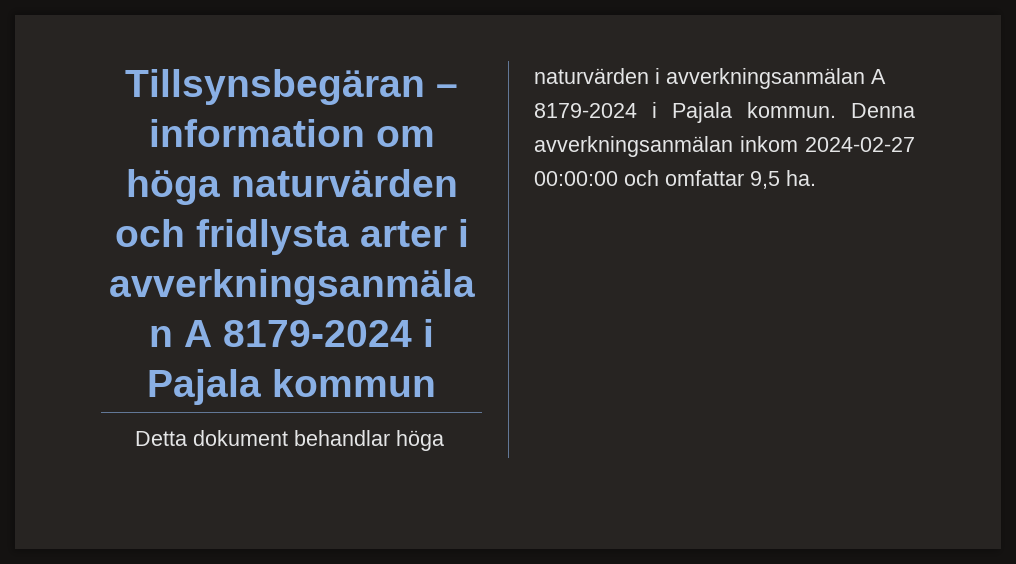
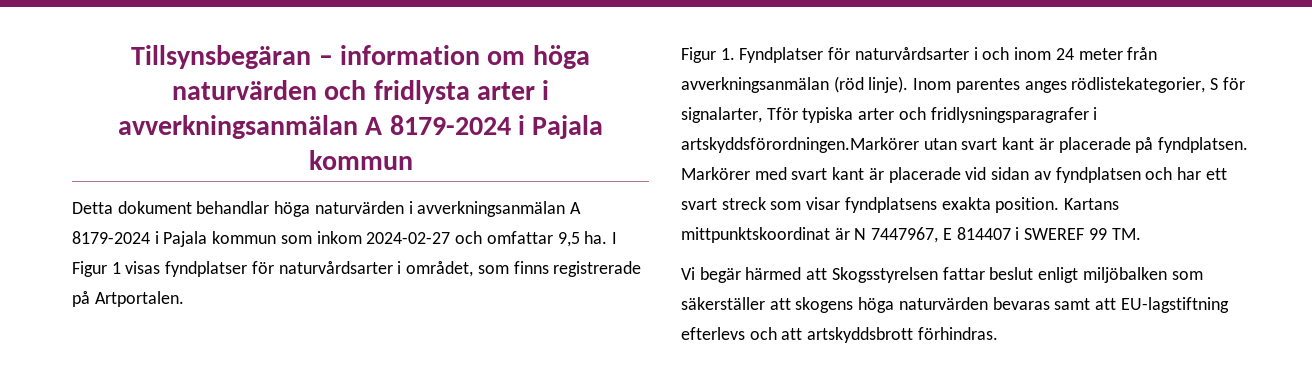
- Detta dokument behandlar höga naturvärden i avverkningsanmälan A 8179-2024 i Pajala kommun. Denna avverkningsanmälan inkom 2024-02-27 00:00:00 och omfattar 9,5 ha.
+ Detta dokument behandlar höga naturvärden i avverkningsanmälan A 8179-2024 i Pajala kommun som inkom 2024-02-27 och omfattar 9,5 ha.
+ I Figur 1 visas fyndplatser för naturvårdsarter i området, som finns registrerade på Artportalen.
+ Figur 1. Fyndplatser för naturvårdsarter i och inom 24 meter från avverkningsanmälan (röd linje). Inom parentes anges rödlistekategorier, S för signalarter, Tför typiska arter och fridlysningsparagrafer i artskyddsförordningen.Markörer utan svart kant är placerade på fyndplatsen. Markörer med svart kant är placerade vid sidan av fyndplatsen och har ett svart streck som visar fyndplatsens exakta position. Kartans mittpunktskoordinat är N 7447967, E 814407 i SWEREF 99 TM.
+ Vi begär härmed att Skogsstyrelsen fattar beslut enligt miljöbalken som säkerställer att skogens höga naturvärden bevaras samt att EU-lagstiftning efterlevs och att artskyddsbrott förhindras.

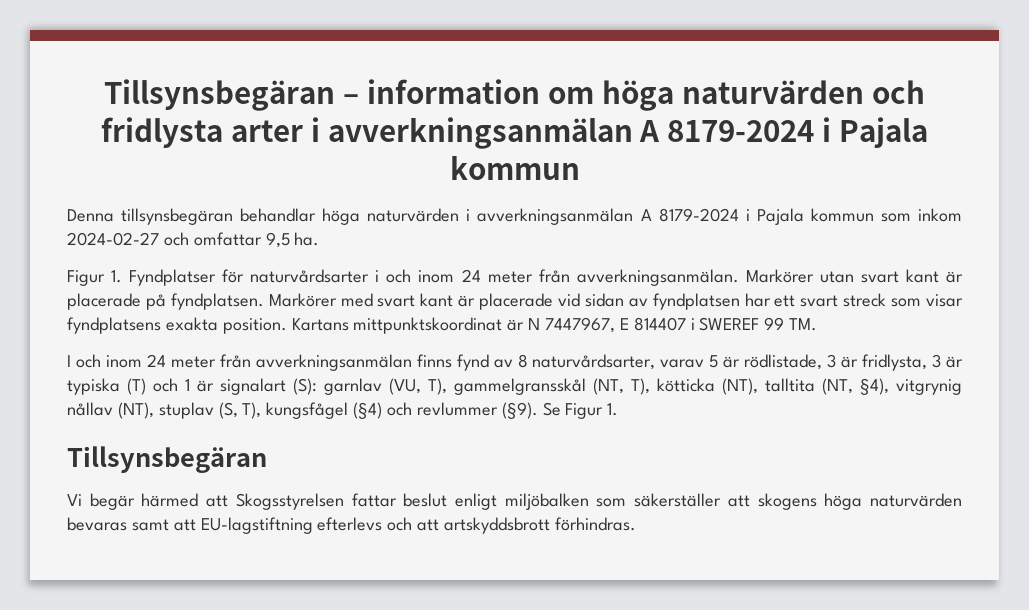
- Detta dokument behandlar höga naturvärden i avverkningsanmälan A 8179-2024 i Pajala kommun som inkom 2024-02-27 och omfattar 9,5 ha. I Figur 1 visas fyndplatser för naturvårdsarter i området, som finns registrerade på Artportalen.
+ Denna tillsynsbegäran behandlar höga naturvärden i avverkningsanmälan A 8179-2024 i Pajala kommun som inkom 2024-02-27 och omfattar 9,5 ha.
- Figur 1. Fyndplatser för naturvårdsarter i och inom 24 meter från avverkningsanmälan (röd linje). Inom parentes anges rödlistekategorier, S för signalarter, Tför typiska arter och fridlysningsparagrafer i artskyddsförordningen.Markörer utan svart kant är placerade på fyndplatsen.
+ Figur 1. Fyndplatser för naturvårdsarter i och inom 24 meter från avverkningsanmälan. Markörer utan svart kant är placerade på fyndplatsen.
- Markörer med svart kant är placerade vid sidan av fyndplatsen och har ett svart streck som visar fyndplatsens exakta position.
+ Markörer med svart kant är placerade vid sidan av fyndplatsen har ett svart streck som visar fyndplatsens exakta position.
+ I och inom 24 meter från avverkningsanmälan finns fynd av 8 naturvårdsarter, varav 5 är rödlistade, 3 är fridlysta, 3 är typiska (T) och 1 är signalart (S): garnlav (VU, T), gammelgransskål (NT, T), kötticka (NT), talltita (NT, §4), vitgrynig nållav (NT), stuplav (S, T), kungsfågel (§4) och revlummer (§9). Se Figur 1.
+ Tillsynsbegäran

